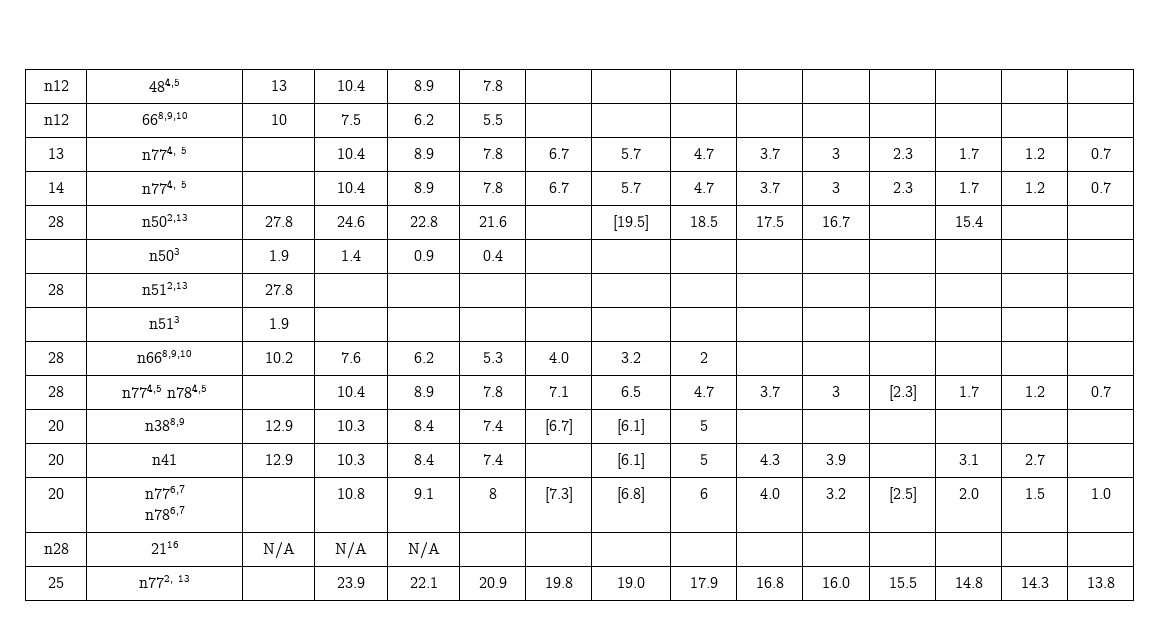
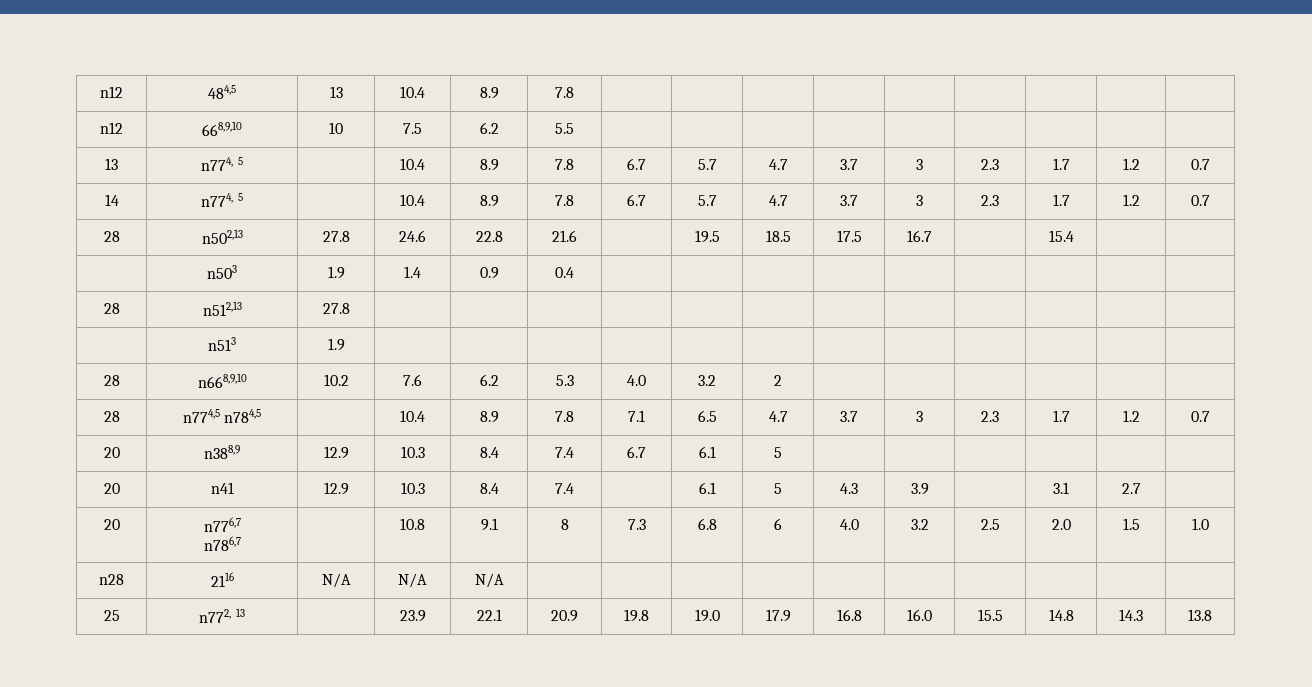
- 28 | n502,13 | 27.8 | 24.6 | 22.8 | 21.6 | | [19.5] | 18.5 | 17.5 | 16.7 | | 15.4 | |
+ 28 | n502,13 | 27.8 | 24.6 | 22.8 | 21.6 | | 19.5 | 18.5 | 17.5 | 16.7 | | 15.4 | |
- 28 | n774,5 n784,5 | | 10.4 | 8.9 | 7.8 | 7.1 | 6.5 | 4.7 | 3.7 | 3 | [2.3] | 1.7 | 1.2 | 0.7
+ 28 | n774,5 n784,5 | | 10.4 | 8.9 | 7.8 | 7.1 | 6.5 | 4.7 | 3.7 | 3 | 2.3 | 1.7 | 1.2 | 0.7
- 20 | n388,9 | 12.9 | 10.3 | 8.4 | 7.4 | [6.7] | [6.1] | 5 | | | | | |
+ 20 | n388,9 | 12.9 | 10.3 | 8.4 | 7.4 | 6.7 | 6.1 | 5 | | | | | |
- 20 | n41 | 12.9 | 10.3 | 8.4 | 7.4 | | [6.1] | 5 | 4.3 | 3.9 | | 3.1 | 2.7 |
+ 20 | n41 | 12.9 | 10.3 | 8.4 | 7.4 | | 6.1 | 5 | 4.3 | 3.9 | | 3.1 | 2.7 |
  20 | n776,7
- n786,7 | | 10.8 | 9.1 | 8 | [7.3] | [6.8] | 6 | 4.0 | 3.2 | [2.5] | 2.0 | 1.5 | 1.0
+ n786,7 | | 10.8 | 9.1 | 8 | 7.3 | 6.8 | 6 | 4.0 | 3.2 | 2.5 | 2.0 | 1.5 | 1.0

